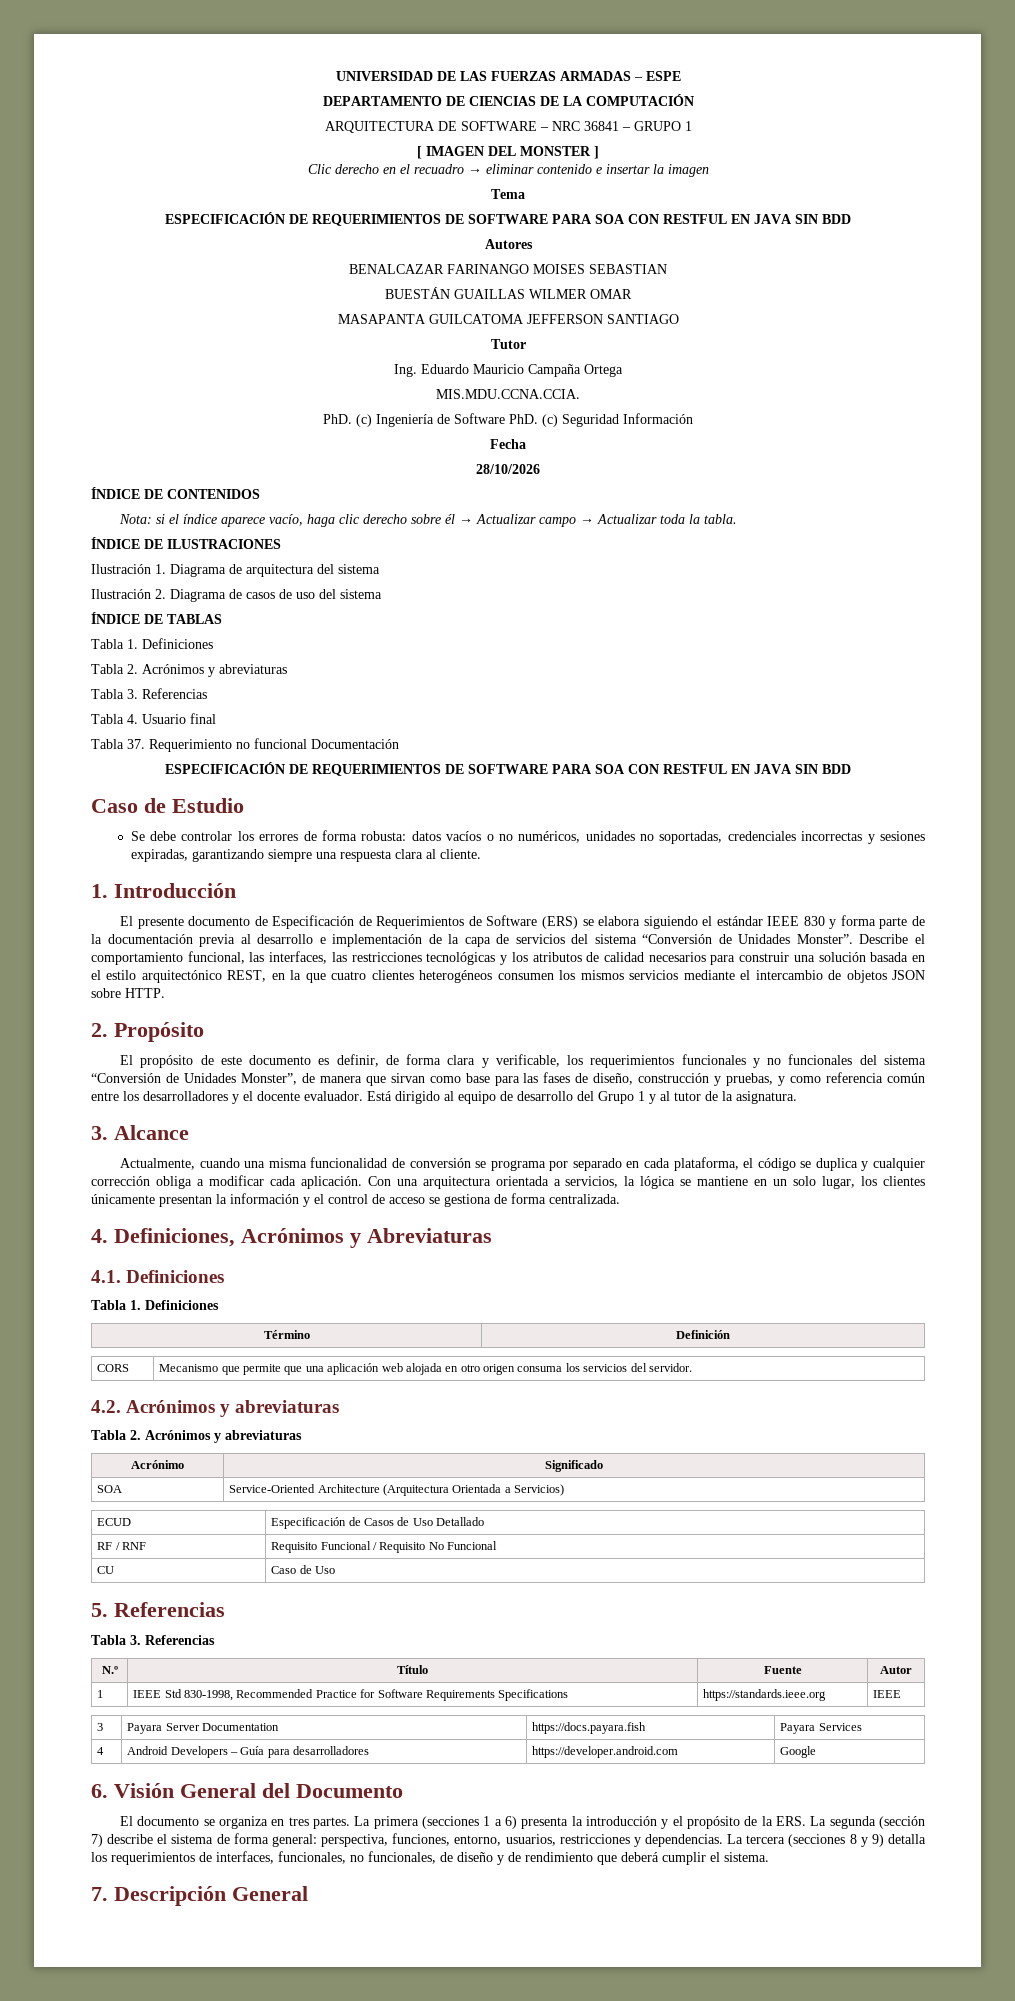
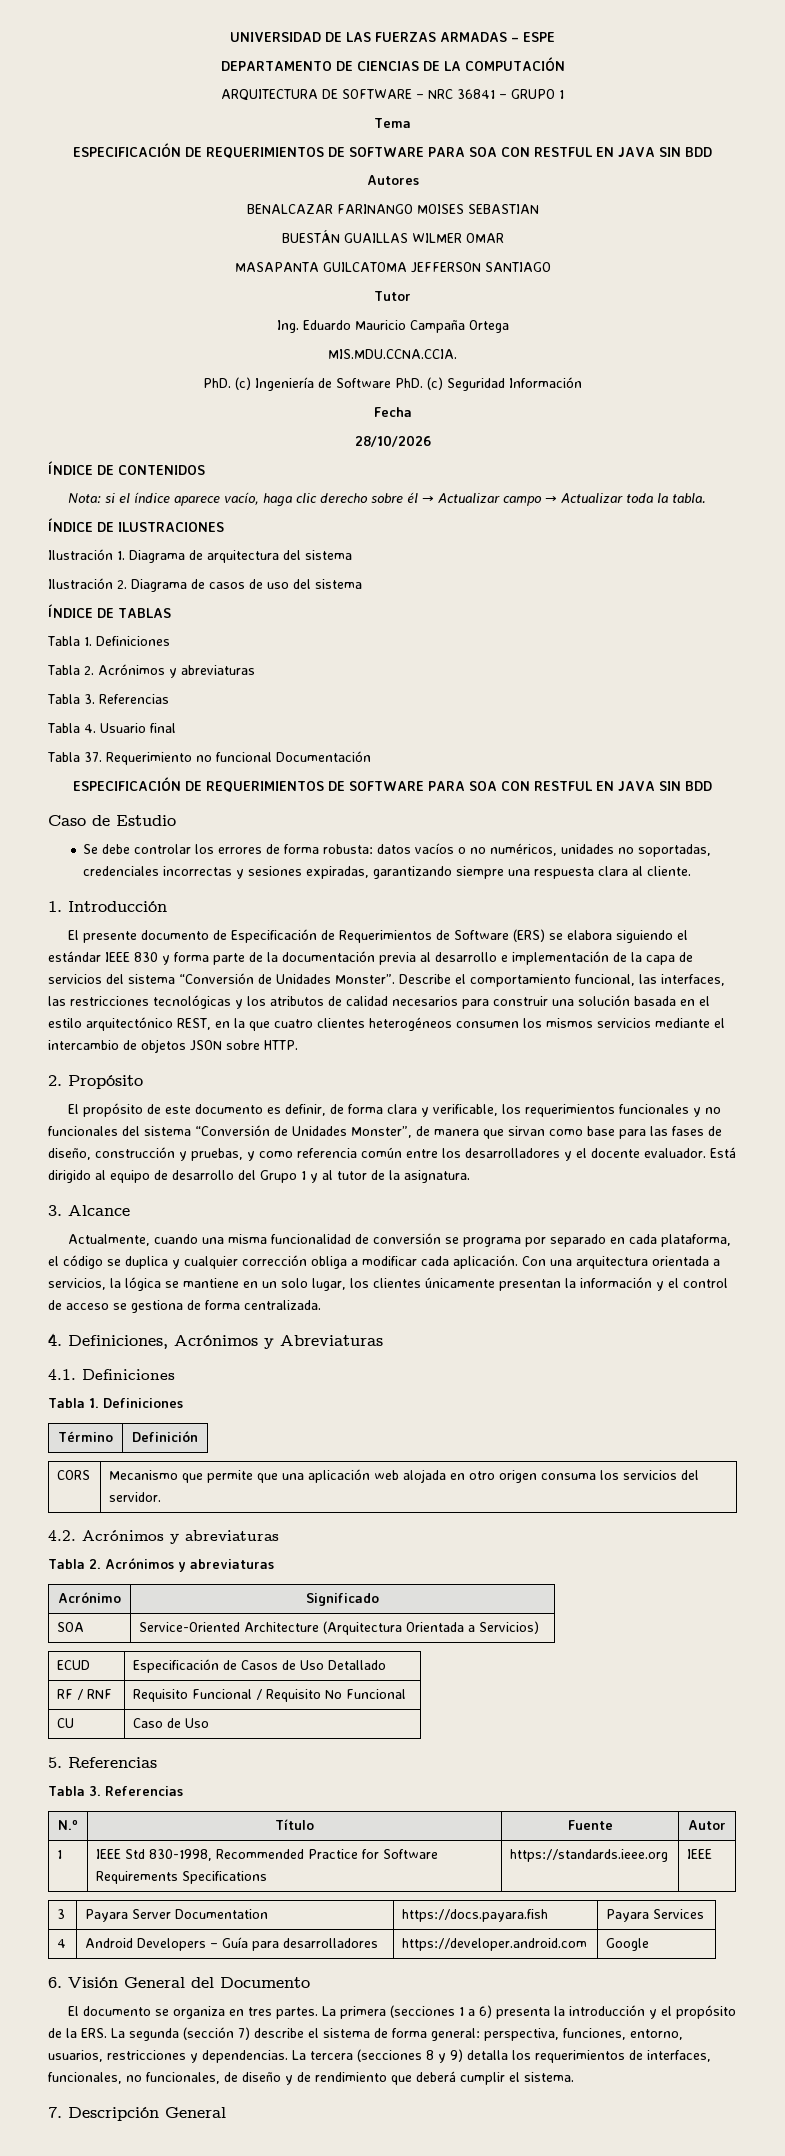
- [ IMAGEN DEL MONSTER ]
- Clic derecho en el recuadro → eliminar contenido e insertar la imagen

